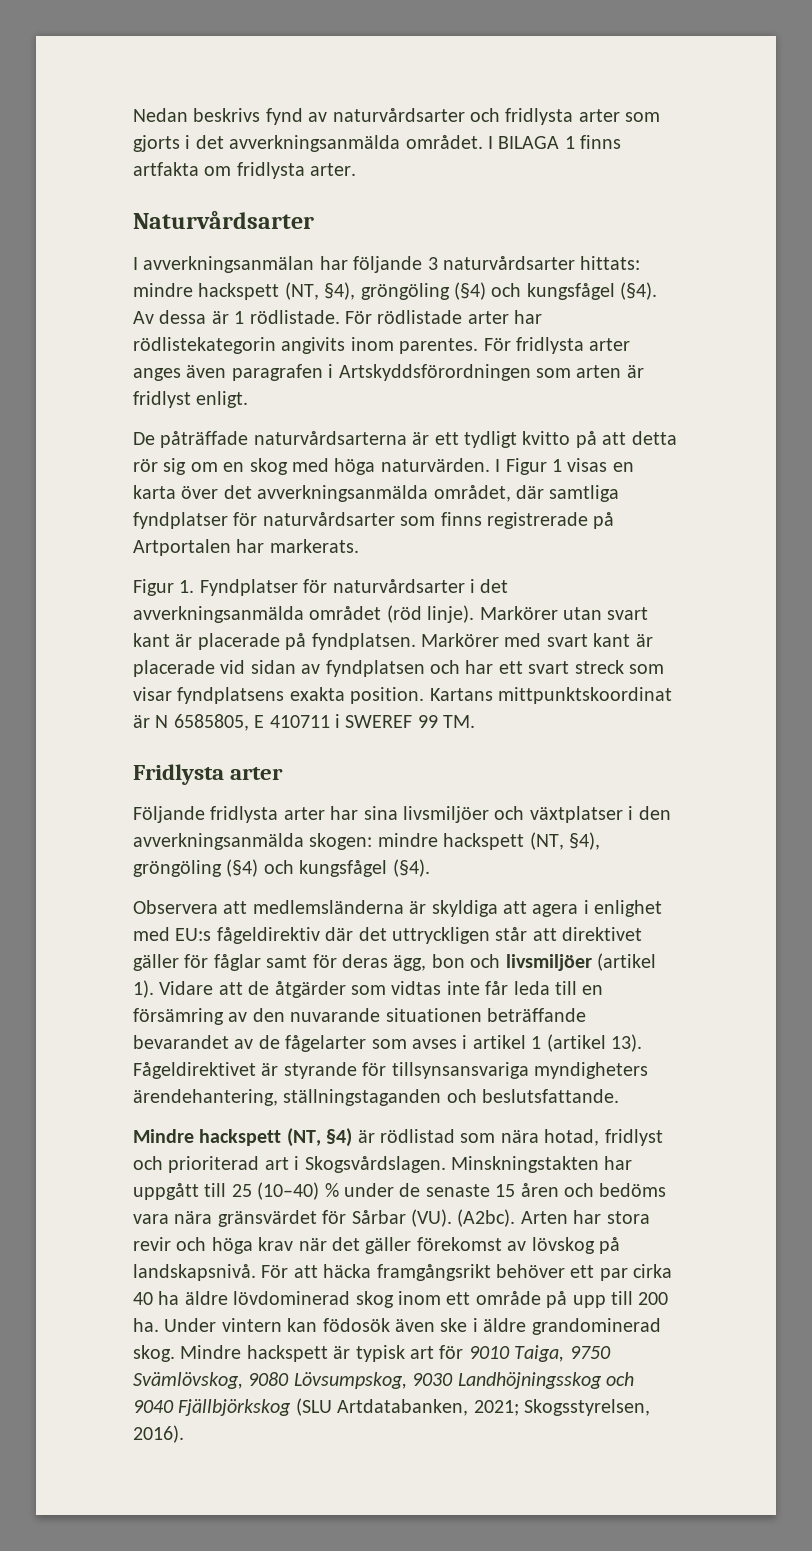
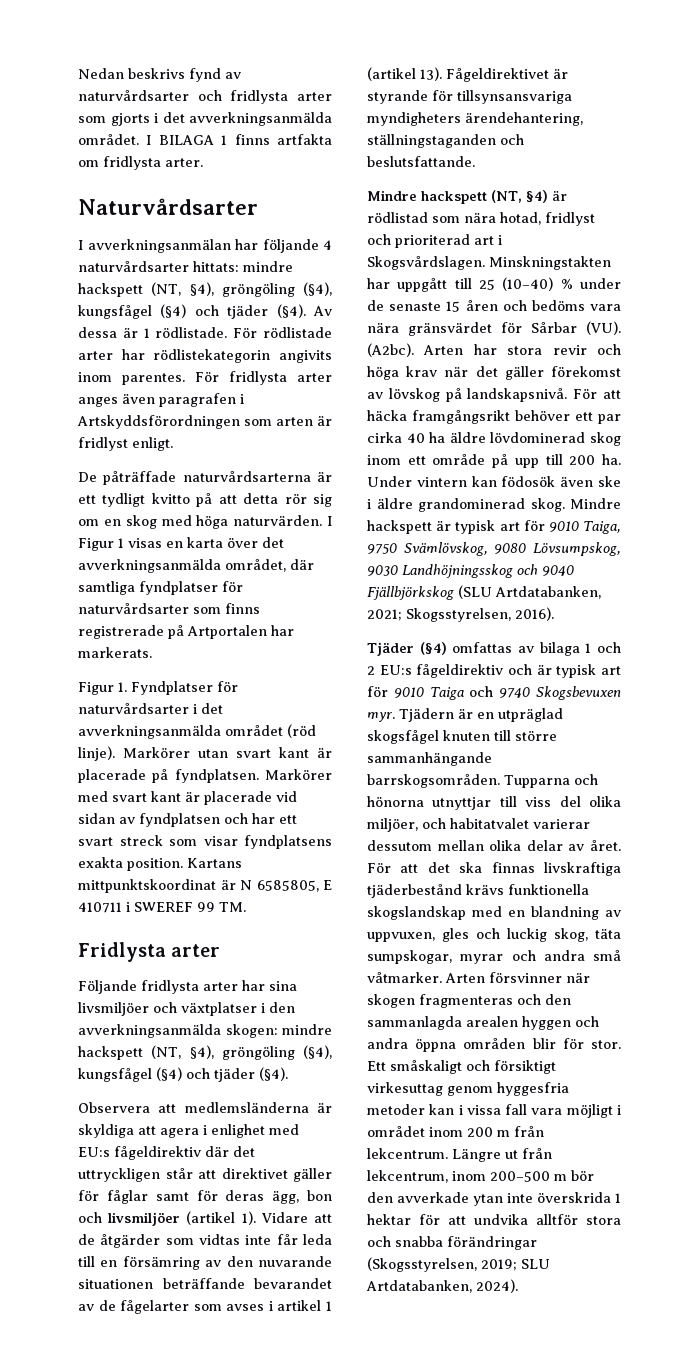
- I avverkningsanmälan har följande 3 naturvårdsarter hittats: mindre hackspett (NT, §4), gröngöling (§4) och kungsfågel (§4).
+ I avverkningsanmälan har följande 4 naturvårdsarter hittats: mindre hackspett (NT, §4), gröngöling (§4), kungsfågel (§4) och tjäder (§4).
- Följande fridlysta arter har sina livsmiljöer och växtplatser i den avverkningsanmälda skogen: mindre hackspett (NT, §4), gröngöling (§4) och kungsfågel (§4).
+ Följande fridlysta arter har sina livsmiljöer och växtplatser i den avverkningsanmälda skogen: mindre hackspett (NT, §4), gröngöling (§4), kungsfågel (§4) och tjäder (§4).
+ Tjäder (§4) omfattas av bilaga 1 och 2 EU:s fågeldirektiv och är typisk art för 9010 Taiga och 9740 Skogsbevuxen myr. Tjädern är en utpräglad skogsfågel knuten till större sammanhängande barrskogsområden. Tupparna och hönorna utnyttjar till viss del olika miljöer, och habitatvalet varierar dessutom mellan olika delar av året. För att det ska finnas livskraftiga tjäderbestånd krävs funktionella skogslandskap med en blandning av uppvuxen, gles och luckig skog, täta sumpskogar, myrar och andra små våtmarker. Arten försvinner när skogen fragmenteras och den sammanlagda arealen hyggen och andra öppna områden blir för stor. Ett småskaligt och försiktigt virkesuttag genom hyggesfria metoder kan i vissa fall vara möjligt i området inom 200 m från lekcentrum. Längre ut från lekcentrum, inom 200–500 m bör den avverkade ytan inte överskrida 1 hektar för att undvika alltför stora och snabba förändringar (Skogsstyrelsen, 2019; SLU Artdatabanken, 2024).

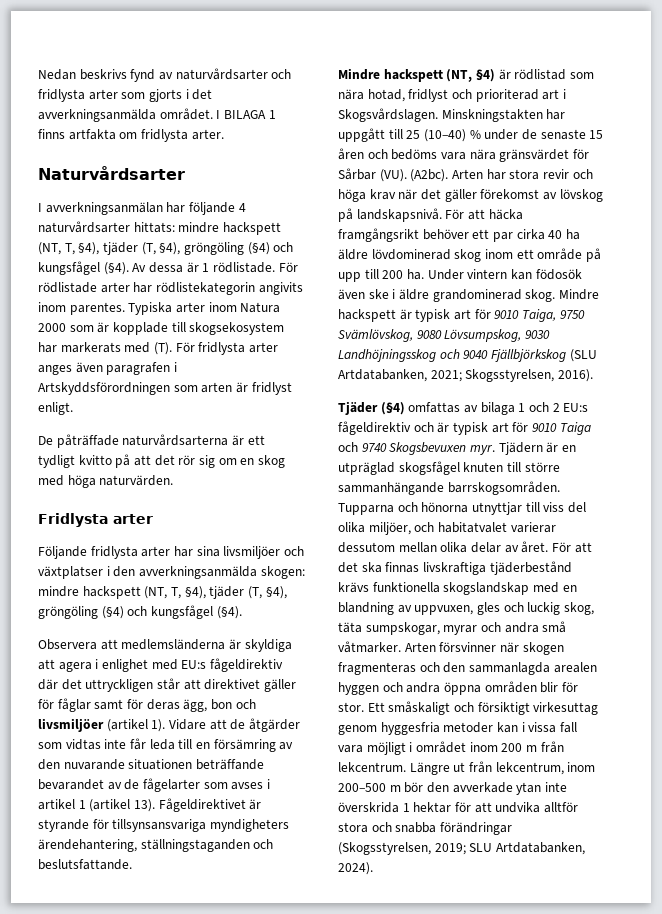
- I avverkningsanmälan har följande 4 naturvårdsarter hittats: mindre hackspett (NT, §4), gröngöling (§4), kungsfågel (§4) och tjäder (§4).
+ I avverkningsanmälan har följande 4 naturvårdsarter hittats: mindre hackspett (NT, T, §4), tjäder (T, §4), gröngöling (§4) och kungsfågel (§4).
- För fridlysta arter anges även paragrafen i Artskyddsförordningen som arten är fridlyst enligt.
+ Typiska arter inom Natura 2000 som är kopplade till skogsekosystem har markerats med (T). För fridlysta arter anges även paragrafen i Artskyddsförordningen som arten är fridlyst enligt.
- De påträffade naturvårdsarterna är ett tydligt kvitto på att detta rör sig om en skog med höga naturvärden. I Figur 1 visas en karta över det avverkningsanmälda området, där samtliga fyndplatser för naturvårdsarter som finns registrerade på Artportalen har markerats.
- Figur 1. Fyndplatser för naturvårdsarter i det avverkningsanmälda området (röd linje). Markörer utan svart kant är placerade på fyndplatsen. Markörer med svart kant är placerade vid sidan av fyndplatsen och har ett svart streck som visar fyndplatsens exakta position. Kartans mittpunktskoordinat är N 6585805, E 410711 i SWEREF 99 TM.
+ De påträffade naturvårdsarterna är ett tydligt kvitto på att det rör sig om en skog med höga naturvärden.
- Följande fridlysta arter har sina livsmiljöer och växtplatser i den avverkningsanmälda skogen: mindre hackspett (NT, §4), gröngöling (§4), kungsfågel (§4) och tjäder (§4).
+ Följande fridlysta arter har sina livsmiljöer och växtplatser i den avverkningsanmälda skogen: mindre hackspett (NT, T, §4), tjäder (T, §4), gröngöling (§4) och kungsfågel (§4).

